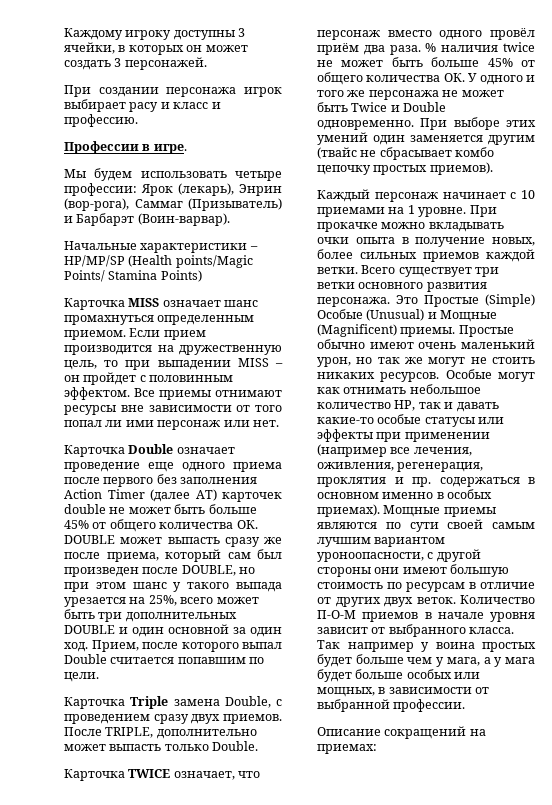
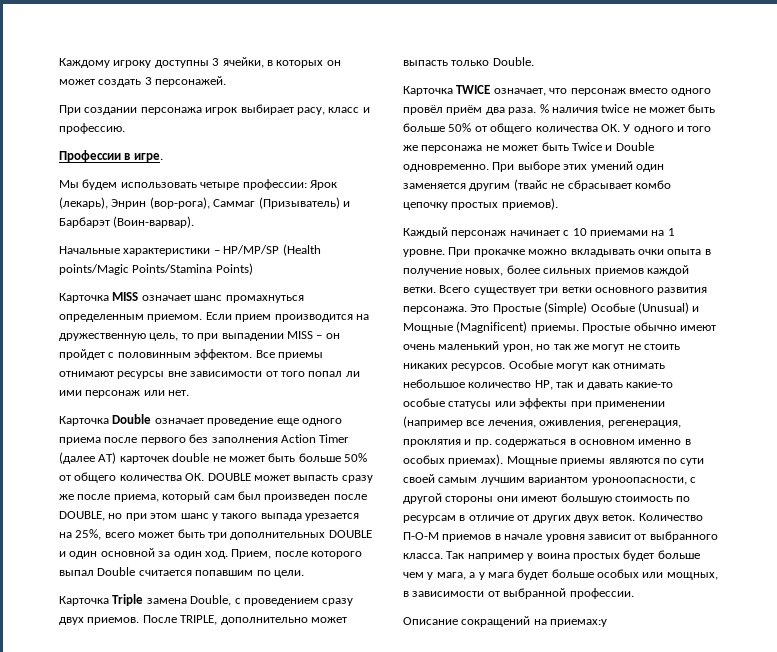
- При создании персонажа игрок выбирает расу и класс и профессию.
+ При создании персонажа игрок выбирает расу, класс и профессию.
- Начальные характеристики – HP/MP/SP (Health points/Magic Points/ Stamina Points)
+ Начальные характеристики – HP/MP/SP (Health points/Magic Points/Stamina Points)
- Карточка Double означает проведение еще одного приема после первого без заполнения Action Timer (далее AT) карточек double не может быть больше 45% от общего количества ОК. DOUBLE может выпасть сразу же после приема, который сам был произведен после DOUBLE, но при этом шанс у такого выпада урезается на 25%, всего может быть три дополнительных DOUBLE и один основной за один ход.
+ Карточка Double означает проведение еще одного приема после первого без заполнения Action Timer (далее AT) карточек double не может быть больше 50% от общего количества ОК. DOUBLE может выпасть сразу же после приема, который сам был произведен после DOUBLE, но при этом шанс у такого выпада урезается на 25%, всего может быть три дополнительных DOUBLE и один основной за один ход.
- % наличия twice не может быть больше 45% от общего количества ОК. У одного и того же персонажа не может быть Twice и Double одновременно.
+ % наличия twice не может быть больше 50% от общего количества ОК. У одного и того же персонажа не может быть Twice и Double одновременно.
- Описание сокращений на приемах:
+ Описание сокращений на приемах:у

